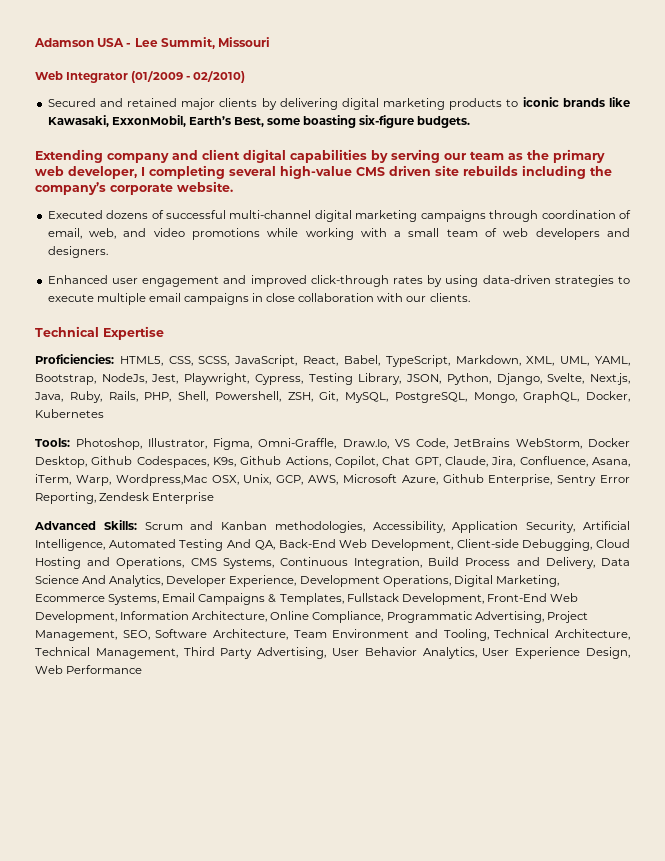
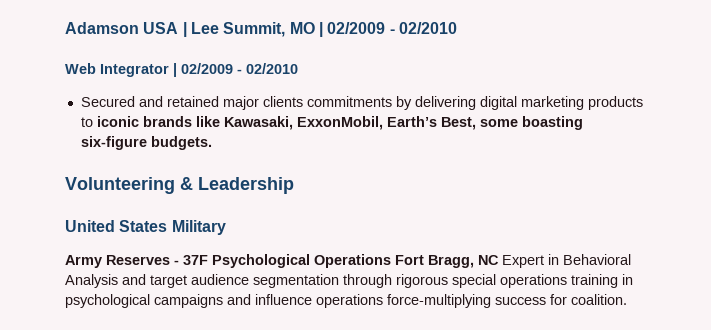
- Adamson USA - Lee Summit, Missouri
- Web Integrator (01/2009 - 02/2010)
+ Adamson USA | Lee Summit, MO | 02/2009 - 02/2010
+ Web Integrator | 02/2009 - 02/2010
- Secured and retained major clients by delivering digital marketing products to iconic brands like Kawasaki, ExxonMobil, Earth’s Best, some boasting six-figure budgets.
+ Secured and retained major clients commitments by delivering digital marketing products to iconic brands like Kawasaki, ExxonMobil, Earth’s Best, some boasting six-figure budgets.
- Extending company and client digital capabilities by serving our team as the primary web developer, I completing several high-value CMS driven site rebuilds including the company’s corporate website.
- Executed dozens of successful multi-channel digital marketing campaigns through coordination of email, web, and video promotions while working with a small team of web developers and designers.
- Enhanced user engagement and improved click-through rates by using data-driven strategies to execute multiple email campaigns in close collaboration with our clients.
- Technical Expertise
- Proficiencies: HTML5, CSS, SCSS, JavaScript, React, Babel, TypeScript, Markdown, XML, UML, YAML, Bootstrap, NodeJs, Jest, Playwright, Cypress, Testing Library, JSON, Python, Django, Svelte, Next.js, Java, Ruby, Rails, PHP, Shell, Powershell, ZSH, Git, MySQL, PostgreSQL, Mongo, GraphQL, Docker, Kubernetes
- Tools: Photoshop, Illustrator, Figma, Omni-Graffle, Draw.Io, VS Code, JetBrains WebStorm, Docker Desktop, Github Codespaces, K9s, Github Actions, Copilot, Chat GPT, Claude, Jira, Confluence, Asana, iTerm, Warp, Wordpress,Mac OSX, Unix, GCP, AWS, Microsoft Azure, Github Enterprise, Sentry Error Reporting, Zendesk Enterprise
- Advanced Skills: Scrum and Kanban methodologies, Accessibility, Application Security, Artificial Intelligence, Automated Testing And QA, Back-End Web Development, Client-side Debugging, Cloud Hosting and Operations, CMS Systems, Continuous Integration, Build Process and Delivery, Data Science And Analytics, Developer Experience, Development Operations, Digital Marketing, Ecommerce Systems, Email Campaigns & Templates, Fullstack Development, Front-End Web Development, Information Architecture, Online Compliance, Programmatic Advertising, Project Management, SEO, Software Architecture, Team Environment and Tooling, Technical Architecture, Technical Management, Third Party Advertising, User Behavior Analytics, User Experience Design, Web Performance
+ Volunteering & Leadership
+ United States Military
+ Army Reserves - 37F Psychological Operations Fort Bragg, NC Expert in Behavioral Analysis and target audience segmentation through rigorous special operations training in psychological campaigns and influence operations force-multiplying success for coalition.

